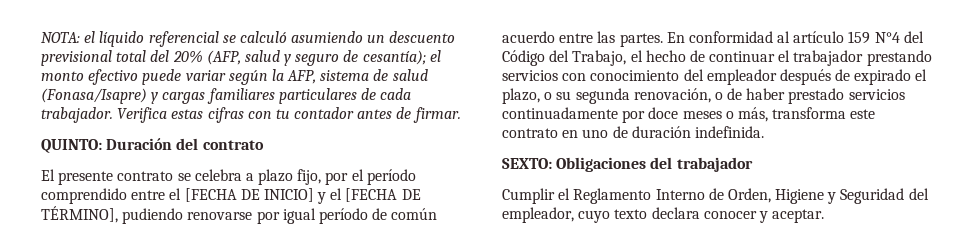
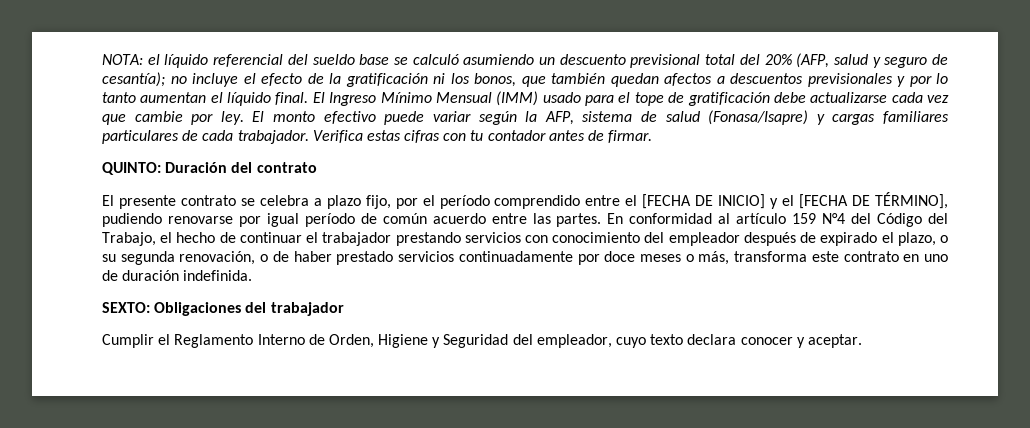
- NOTA: el líquido referencial se calculó asumiendo un descuento previsional total del 20% (AFP, salud y seguro de cesantía); el monto efectivo puede variar según la AFP, sistema de salud (Fonasa/Isapre) y cargas familiares particulares de cada trabajador.
+ NOTA: el líquido referencial del sueldo base se calculó asumiendo un descuento previsional total del 20% (AFP, salud y seguro de cesantía); no incluye el efecto de la gratificación ni los bonos, que también quedan afectos a descuentos previsionales y por lo tanto aumentan el líquido final. El Ingreso Mínimo Mensual (IMM) usado para el tope de gratificación debe actualizarse cada vez que cambie por ley. El monto efectivo puede variar según la AFP, sistema de salud (Fonasa/Isapre) y cargas familiares particulares de cada trabajador.

